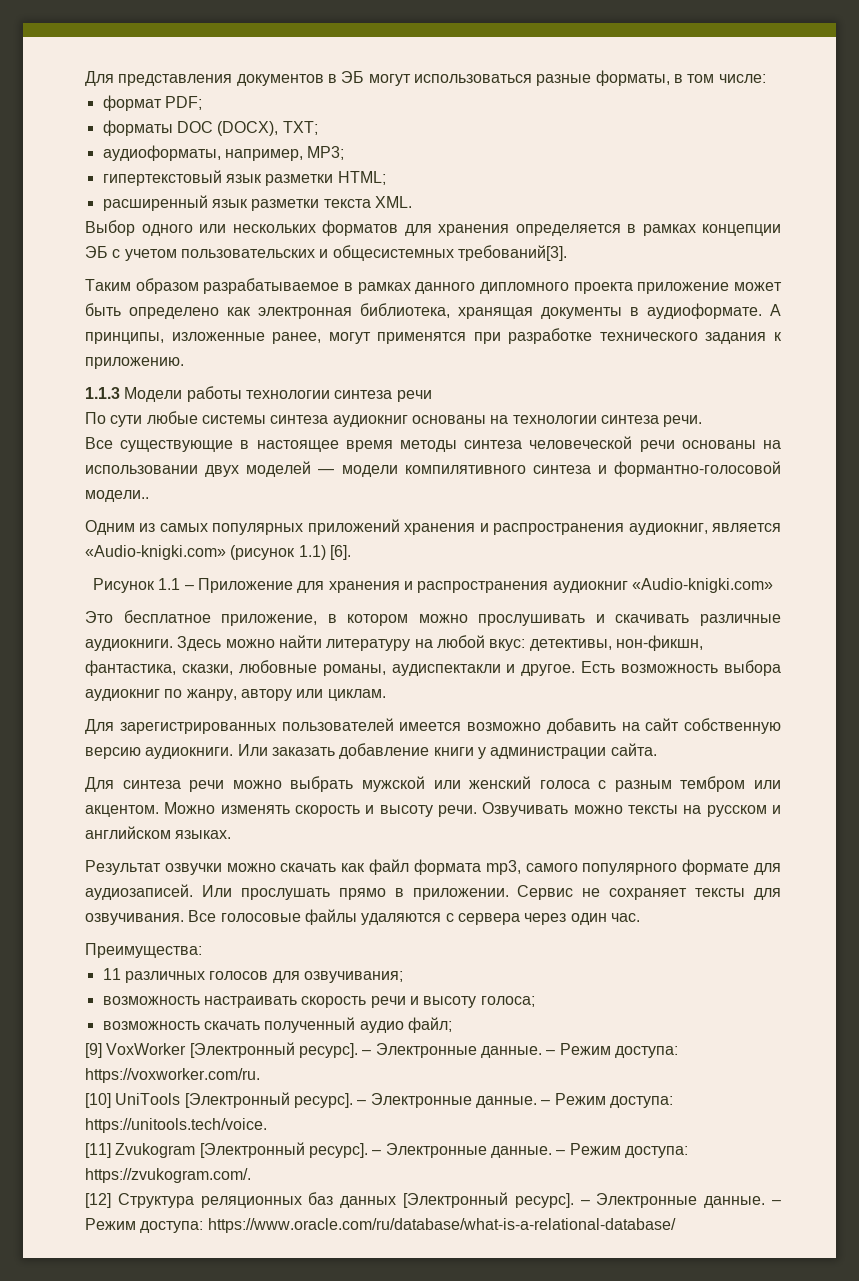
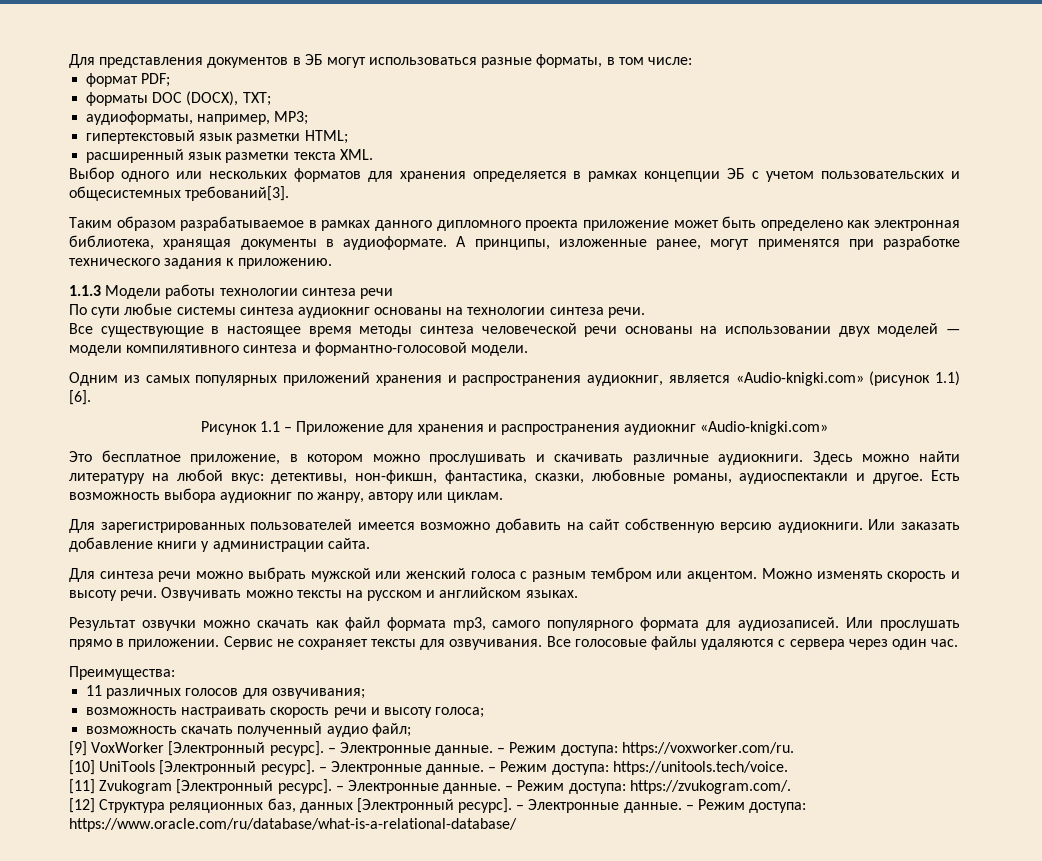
- Все существующие в настоящее время методы синтеза человеческой речи основаны на использовании двух моделей — модели компилятивного синтеза и формантно-голосовой модели..
+ Все существующие в настоящее время методы синтеза человеческой речи основаны на использовании двух моделей — модели компилятивного синтеза и формантно-голосовой модели.
- Здесь можно найти литературу на любой вкус: детективы, нон-фикшн, фантастика, сказки, любовные романы, аудиспектакли и другое.
+ Здесь можно найти литературу на любой вкус: детективы, нон-фикшн, фантастика, сказки, любовные романы, аудиоспектакли и другое.
- Результат озвучки можно скачать как файл формата mp3, самого популярного формате для аудиозаписей.
+ Результат озвучки можно скачать как файл формата mp3, самого популярного формата для аудиозаписей.
- [12] Структура реляционных баз данных [Электронный ресурс].
+ [12] Структура реляционных баз, данных [Электронный ресурс].

